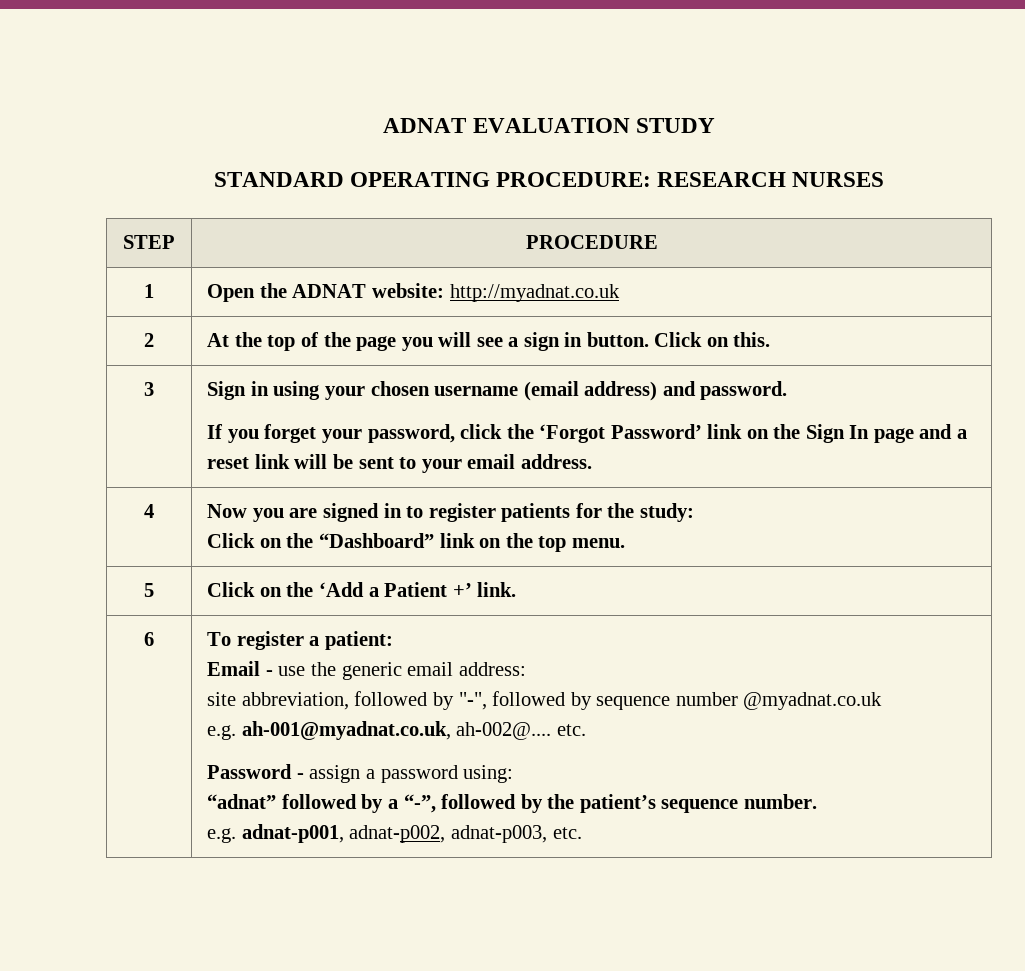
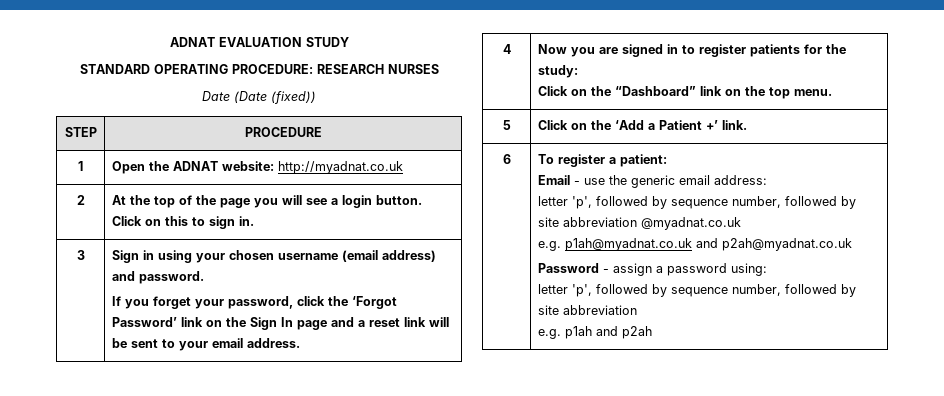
+ Date (Date (fixed))
- 2 | At the top of the page you will see a sign in button. Click on this.
+ 2 | At the top of the page you will see a login button. Click on this to sign in.
- site abbreviation, followed by "-", followed by sequence number @myadnat.co.uk
+ letter 'p', followed by sequence number, followed by site abbreviation @myadnat.co.uk
- e.g. ah-001@myadnat.co.uk, ah-002@.... etc.
+ e.g. p1ah@myadnat.co.uk and p2ah@myadnat.co.uk
  Password - assign a password using:
- “adnat” followed by a “-”, followed by the patient’s sequence number.
- e.g. adnat-p001, adnat-p002, adnat-p003, etc.
+ letter 'p', followed by sequence number, followed by site abbreviation
+ e.g. p1ah and p2ah

